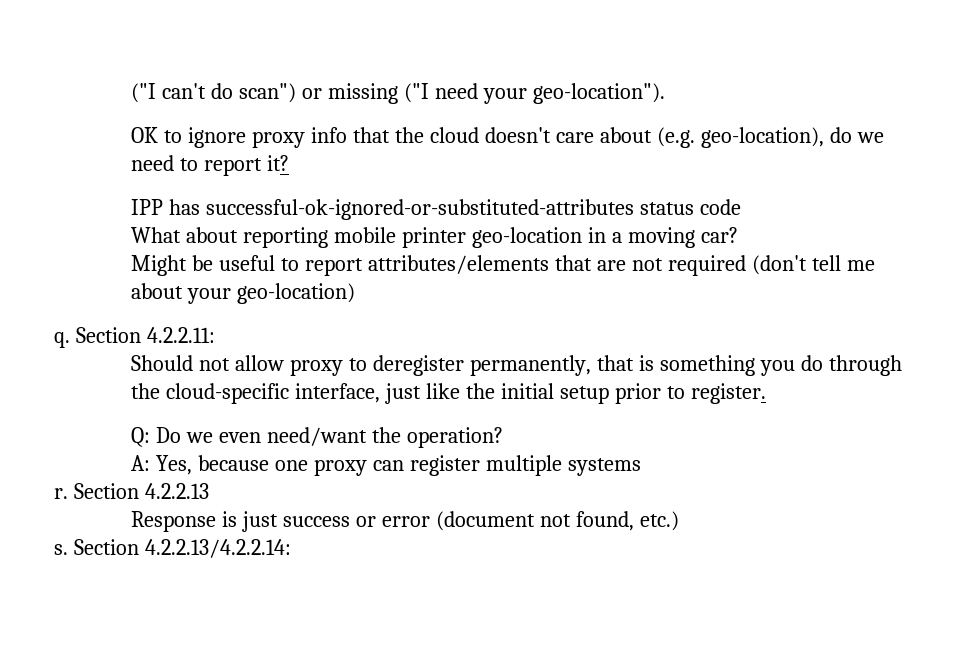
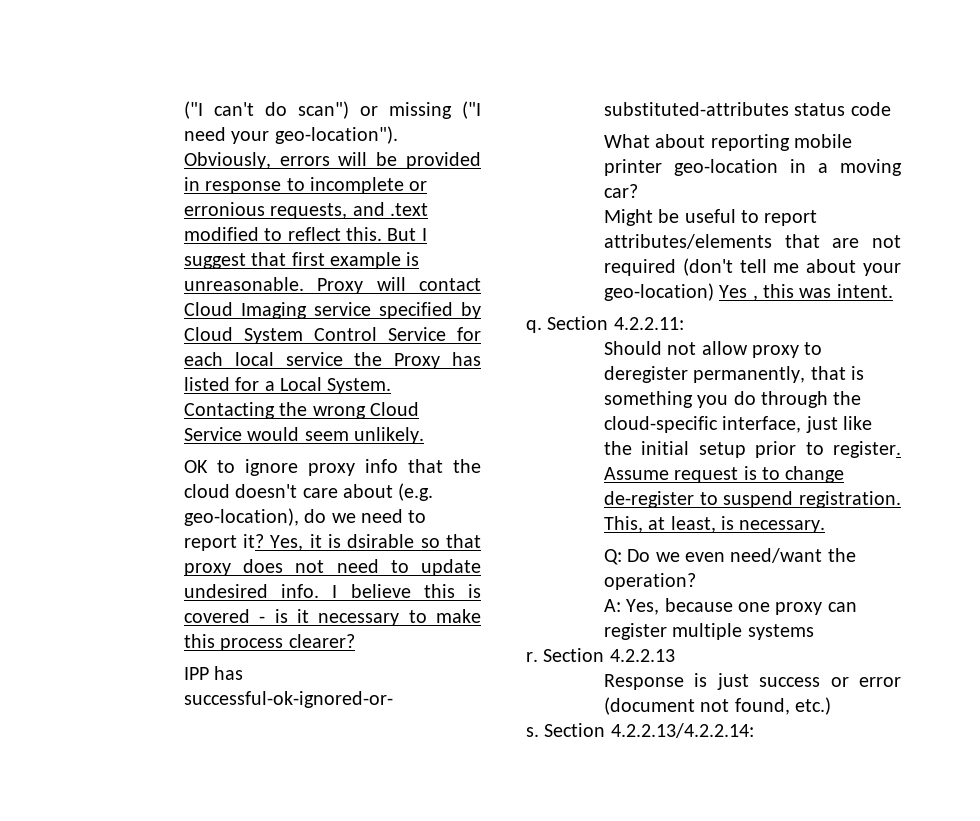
+ Obviously, errors will be provided in response to incomplete or erronious requests, and .text modified to reflect this. But I suggest that first example is unreasonable. Proxy will contact Cloud Imaging service specified by Cloud System Control Service for each local service the Proxy has listed for a Local System. Contacting the wrong Cloud Service would seem unlikely.
+ Yes, it is dsirable so that proxy does not need to update undesired info. I believe this is covered - is it necessary to make this process clearer?
- Might be useful to report attributes/elements that are not required (don't tell me about your geo-location)
+ Might be useful to report attributes/elements that are not required (don't tell me about your geo-location) Yes , this was intent.
+ Assume request is to change de-register to suspend registration. This, at least, is necessary.

